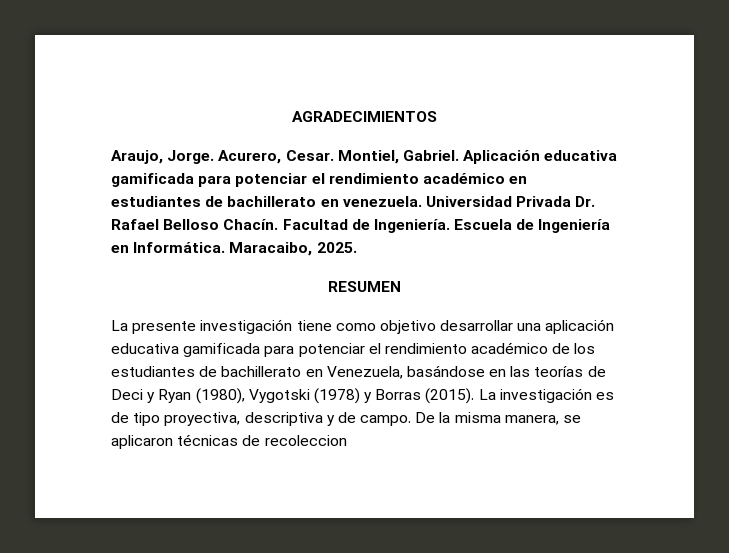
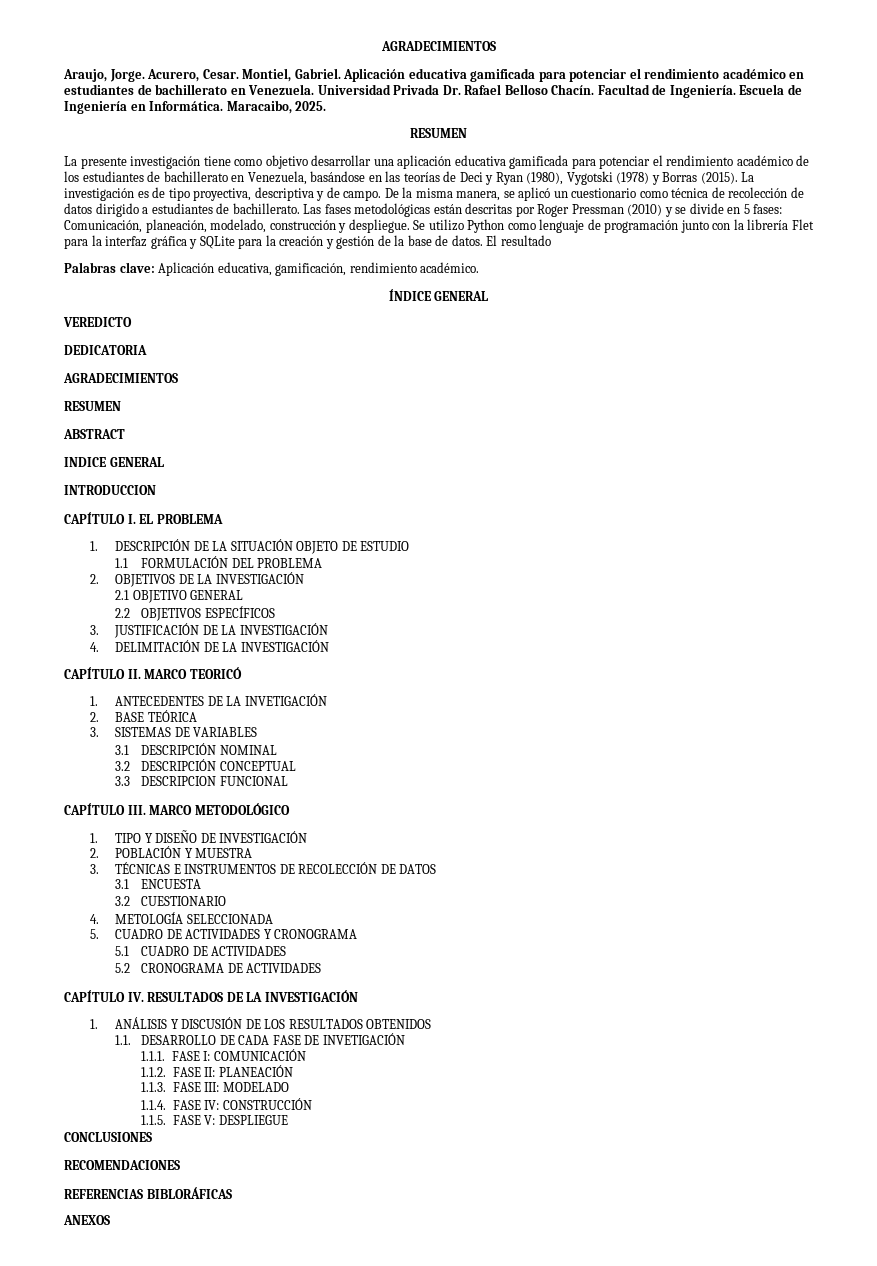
- Aplicación educativa gamificada para potenciar el rendimiento académico en estudiantes de bachillerato en venezuela.
+ Aplicación educativa gamificada para potenciar el rendimiento académico en estudiantes de bachillerato en Venezuela.
- De la misma manera, se aplicaron técnicas de recoleccion
+ De la misma manera, se aplicó un cuestionario como técnica de recolección de datos dirigido a estudiantes de bachillerato. Las fases metodológicas están descritas por Roger Pressman (2010) y se divide en 5 fases: Comunicación, planeación, modelado, construcción y despliegue. Se utilizo Python como lenguaje de programación junto con la librería Flet para la interfaz gráfica y SQLite para la creación y gestión de la base de datos. El resultado
+ Palabras clave: Aplicación educativa, gamificación, rendimiento académico.
+ ÍNDICE GENERAL
+ VEREDICTO
+ DEDICATORIA
+ AGRADECIMIENTOS
+ RESUMEN
+ ABSTRACT
+ INDICE GENERAL
+ INTRODUCCION
+ CAPÍTULO I. EL PROBLEMA
+ 1. DESCRIPCIÓN DE LA SITUACIÓN OBJETO DE ESTUDIO
+ 1.1 FORMULACIÓN DEL PROBLEMA
+ 2. OBJETIVOS DE LA INVESTIGACIÓN
+ 2.1 OBJETIVO GENERAL
+ 2.2 OBJETIVOS ESPECÍFICOS
+ 3. JUSTIFICACIÓN DE LA INVESTIGACIÓN
+ 4. DELIMITACIÓN DE LA INVESTIGACIÓN
+ CAPÍTULO II. MARCO TEORICÓ
+ 1. ANTECEDENTES DE LA INVETIGACIÓN
+ 2. BASE TEÓRICA
+ 3. SISTEMAS DE VARIABLES
+ 3.1 DESCRIPCIÓN NOMINAL
+ 3.2 DESCRIPCIÓN CONCEPTUAL
+ 3.3 DESCRIPCION FUNCIONAL
+ CAPÍTULO III. MARCO METODOLÓGICO
+ 1. TIPO Y DISEÑO DE INVESTIGACIÓN
+ 2. POBLACIÓN Y MUESTRA
+ 3. TÉCNICAS E INSTRUMENTOS DE RECOLECCIÓN DE DATOS
+ 3.1 ENCUESTA
+ 3.2 CUESTIONARIO
+ 4. METOLOGÍA SELECCIONADA
+ 5. CUADRO DE ACTIVIDADES Y CRONOGRAMA
+ 5.1 CUADRO DE ACTIVIDADES
+ 5.2 CRONOGRAMA DE ACTIVIDADES
+ CAPÍTULO IV. RESULTADOS DE LA INVESTIGACIÓN
+ 1. ANÁLISIS Y DISCUSIÓN DE LOS RESULTADOS OBTENIDOS
+ 1.1. DESARROLLO DE CADA FASE DE INVETIGACIÓN
+ 1.1.1. FASE I: COMUNICACIÓN
+ 1.1.2. FASE II: PLANEACIÓN
+ 1.1.3. FASE III: MODELADO
+ 1.1.4. FASE IV: CONSTRUCCIÓN
+ 1.1.5. FASE V: DESPLIEGUE
+ CONCLUSIONES
+ RECOMENDACIONES
+ REFERENCIAS BIBLORÁFICAS
+ ANEXOS

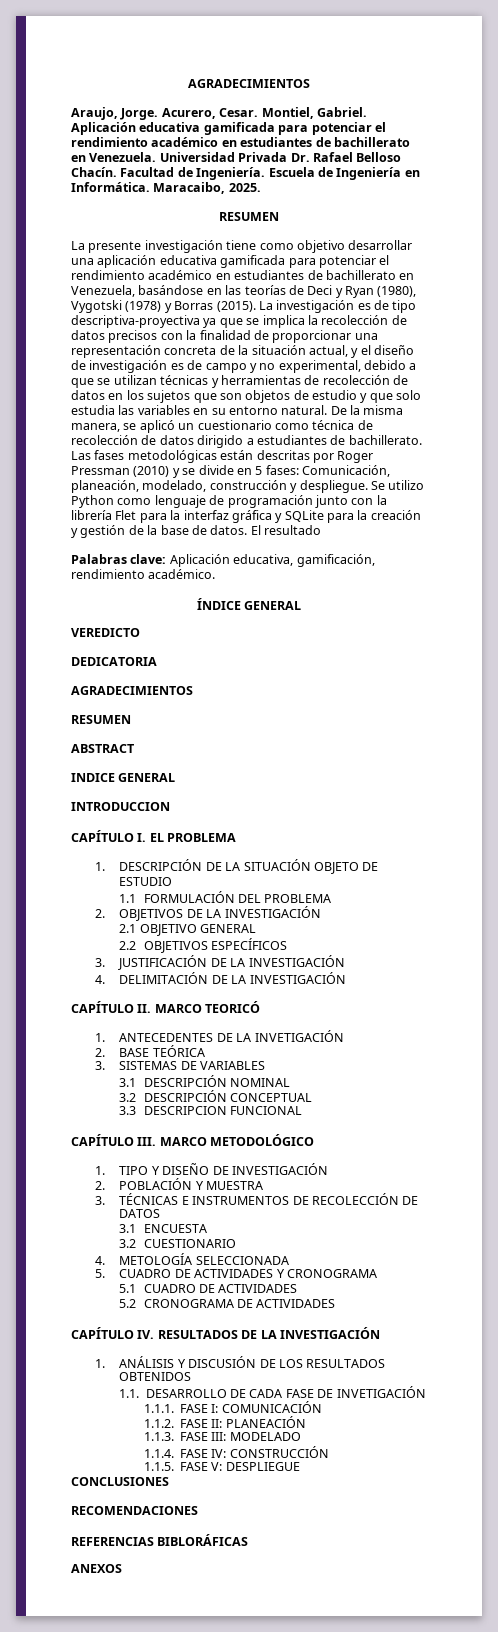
- La presente investigación tiene como objetivo desarrollar una aplicación educativa gamificada para potenciar el rendimiento académico de los estudiantes de bachillerato en Venezuela, basándose en las teorías de Deci y Ryan (1980), Vygotski (1978) y Borras (2015).
+ La presente investigación tiene como objetivo desarrollar una aplicación educativa gamificada para potenciar el rendimiento académico en estudiantes de bachillerato en Venezuela, basándose en las teorías de Deci y Ryan (1980), Vygotski (1978) y Borras (2015).
- La investigación es de tipo proyectiva, descriptiva y de campo.
+ La investigación es de tipo descriptiva-proyectiva ya que se implica la recolección de datos precisos con la finalidad de proporcionar una representación concreta de la situación actual, y el diseño de investigación es de campo y no experimental, debido a que se utilizan técnicas y herramientas de recolección de datos en los sujetos que son objetos de estudio y que solo estudia las variables en su entorno natural.

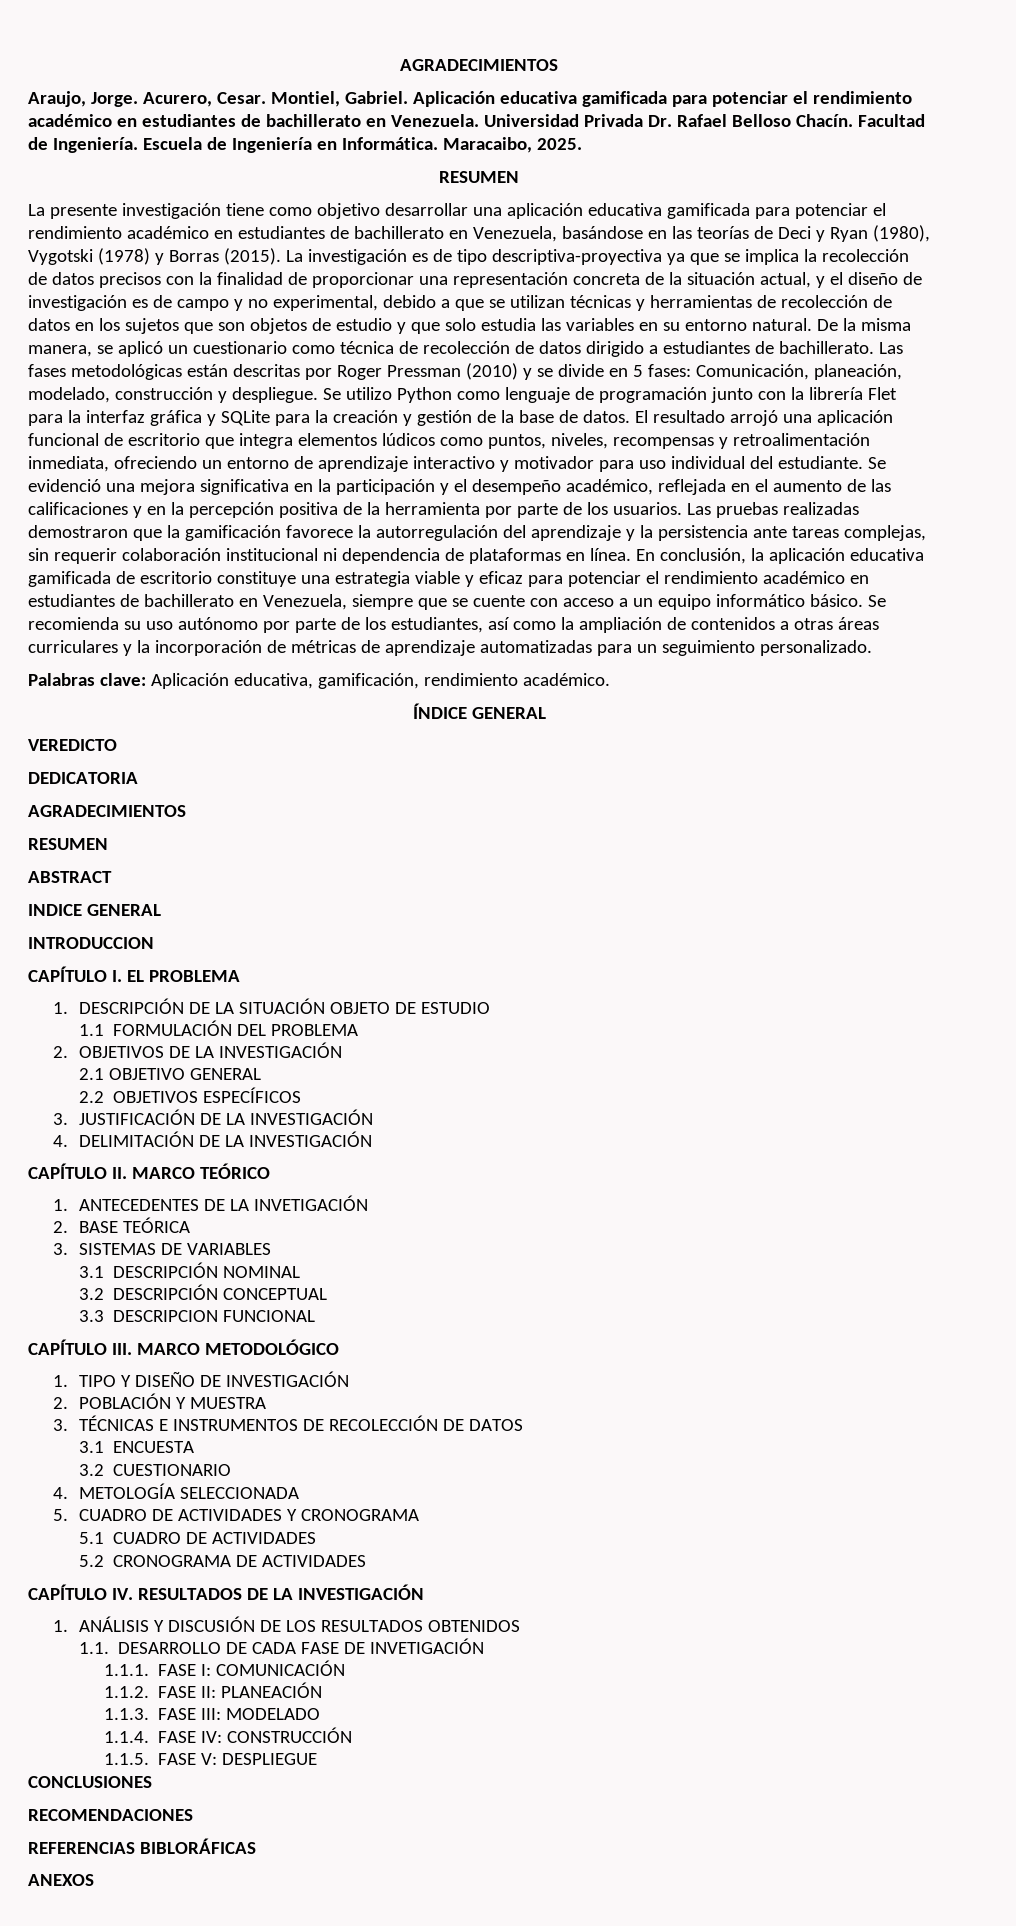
- El resultado
+ El resultado arrojó una aplicación funcional de escritorio que integra elementos lúdicos como puntos, niveles, recompensas y retroalimentación inmediata, ofreciendo un entorno de aprendizaje interactivo y motivador para uso individual del estudiante. Se evidenció una mejora significativa en la participación y el desempeño académico, reflejada en el aumento de las calificaciones y en la percepción positiva de la herramienta por parte de los usuarios. Las pruebas realizadas demostraron que la gamificación favorece la autorregulación del aprendizaje y la persistencia ante tareas complejas, sin requerir colaboración institucional ni dependencia de plataformas en línea. En conclusión, la aplicación educativa gamificada de escritorio constituye una estrategia viable y eficaz para potenciar el rendimiento académico en estudiantes de bachillerato en Venezuela, siempre que se cuente con acceso a un equipo informático básico. Se recomienda su uso autónomo por parte de los estudiantes, así como la ampliación de contenidos a otras áreas curriculares y la incorporación de métricas de aprendizaje automatizadas para un seguimiento personalizado.
- CAPÍTULO II. MARCO TEORICÓ
+ CAPÍTULO II. MARCO TEÓRICO

